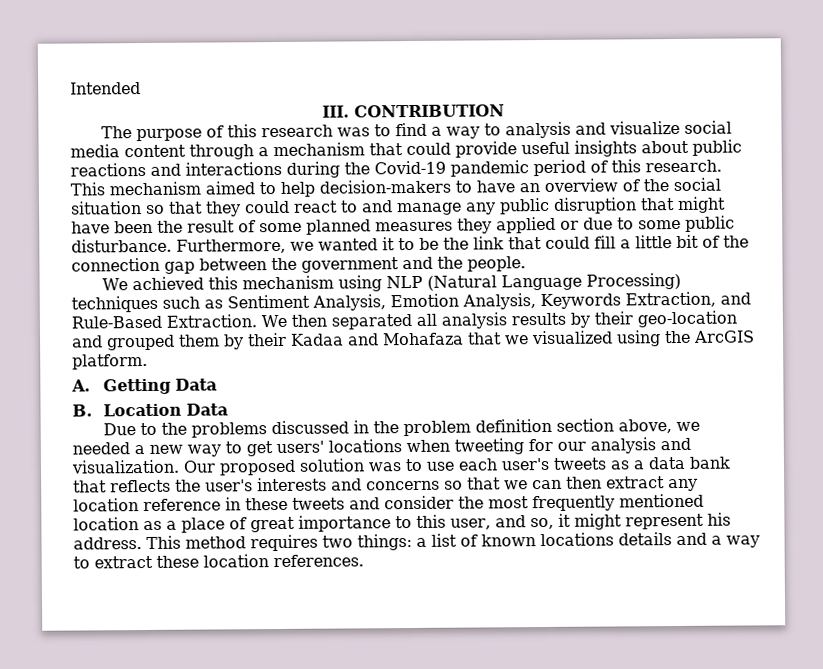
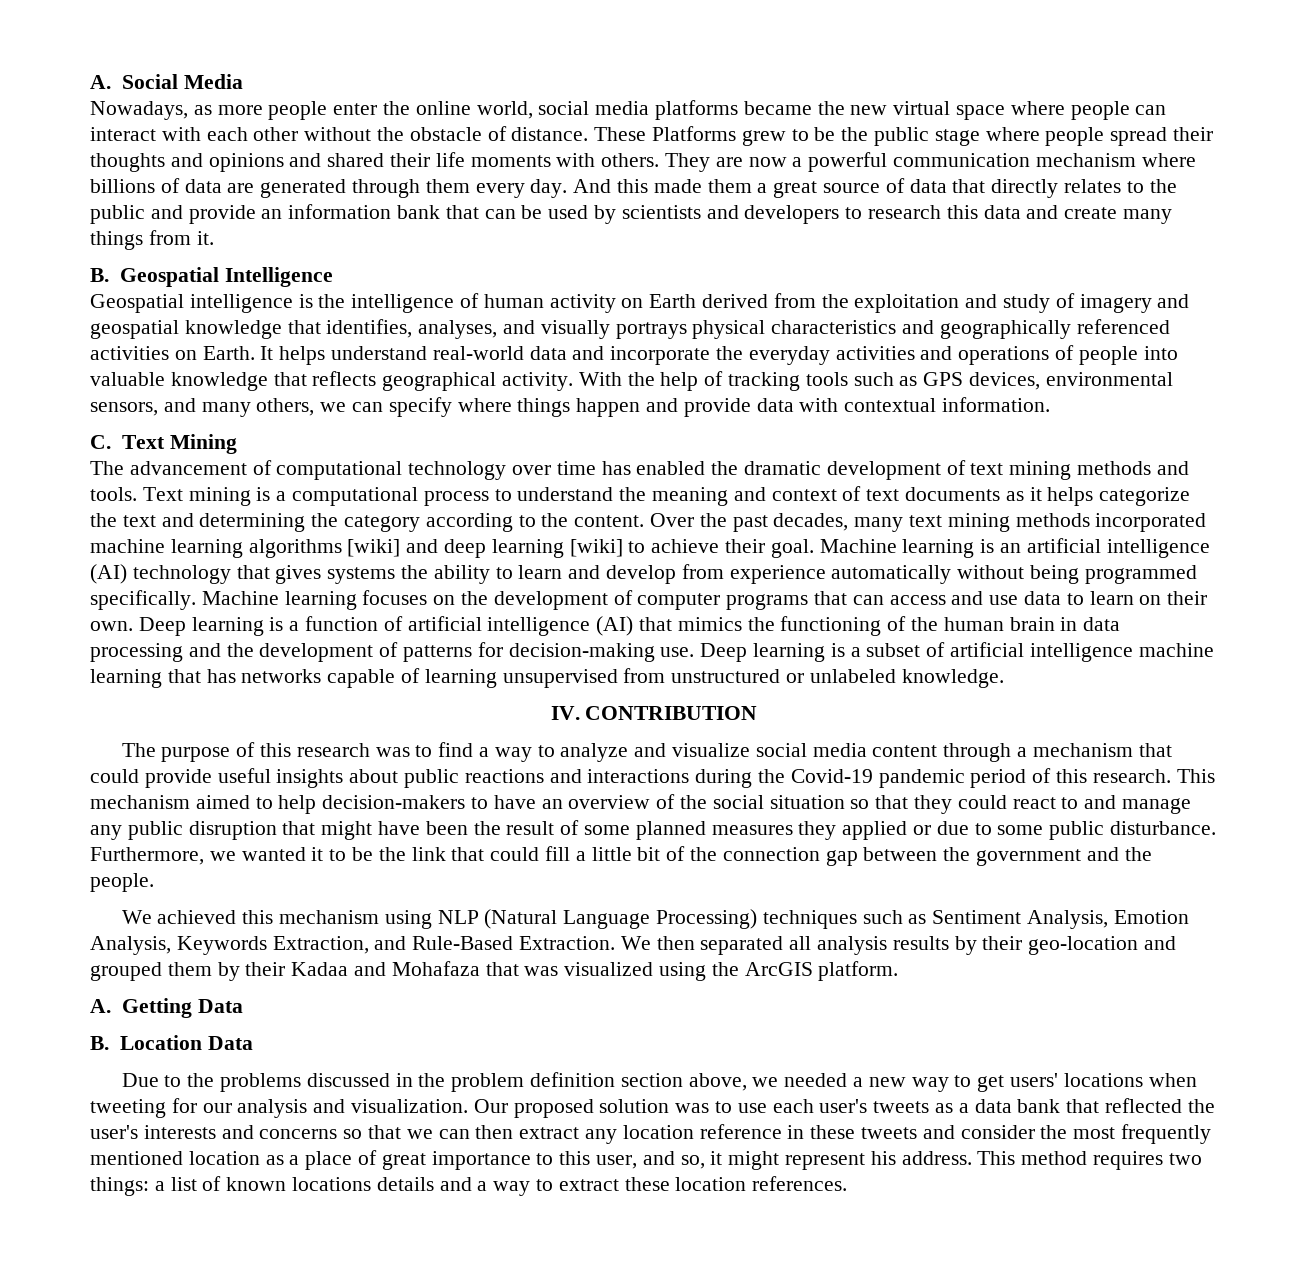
- Intended
- III. CONTRIBUTION
+ A. Social Media
+ Nowadays, as more people enter the online world, social media platforms became the new virtual space where people can interact with each other without the obstacle of distance. These Platforms grew to be the public stage where people spread their thoughts and opinions and shared their life moments with others. They are now a powerful communication mechanism where billions of data are generated through them every day. And this made them a great source of data that directly relates to the public and provide an information bank that can be used by scientists and developers to research this data and create many things from it.
+ B. Geospatial Intelligence
+ Geospatial intelligence is the intelligence of human activity on Earth derived from the exploitation and study of imagery and geospatial knowledge that identifies, analyses, and visually portrays physical characteristics and geographically referenced activities on Earth. It helps understand real-world data and incorporate the everyday activities and operations of people into valuable knowledge that reflects geographical activity. With the help of tracking tools such as GPS devices, environmental sensors, and many others, we can specify where things happen and provide data with contextual information.
+ C. Text Mining
+ The advancement of computational technology over time has enabled the dramatic development of text mining methods and tools. Text mining is a computational process to understand the meaning and context of text documents as it helps categorize the text and determining the category according to the content. Over the past decades, many text mining methods incorporated machine learning algorithms [wiki] and deep learning [wiki] to achieve their goal. Machine learning is an artificial intelligence (AI) technology that gives systems the ability to learn and develop from experience automatically without being programmed specifically. Machine learning focuses on the development of computer programs that can access and use data to learn on their own. Deep learning is a function of artificial intelligence (AI) that mimics the functioning of the human brain in data processing and the development of patterns for decision-making use. Deep learning is a subset of artificial intelligence machine learning that has networks capable of learning unsupervised from unstructured or unlabeled knowledge.
+ IV. CONTRIBUTION
- The purpose of this research was to find a way to analysis and visualize social media content through a mechanism that could provide useful insights about public reactions and interactions during the Covid-19 pandemic period of this research.
+ The purpose of this research was to find a way to analyze and visualize social media content through a mechanism that could provide useful insights about public reactions and interactions during the Covid-19 pandemic period of this research.
- We then separated all analysis results by their geo-location and grouped them by their Kadaa and Mohafaza that we visualized using the ArcGIS platform.
+ We then separated all analysis results by their geo-location and grouped them by their Kadaa and Mohafaza that was visualized using the ArcGIS platform.
- Our proposed solution was to use each user's tweets as a data bank that reflects the user's interests and concerns so that we can then extract any location reference in these tweets and consider the most frequently mentioned location as a place of great importance to this user, and so, it might represent his address.
+ Our proposed solution was to use each user's tweets as a data bank that reflected the user's interests and concerns so that we can then extract any location reference in these tweets and consider the most frequently mentioned location as a place of great importance to this user, and so, it might represent his address.

